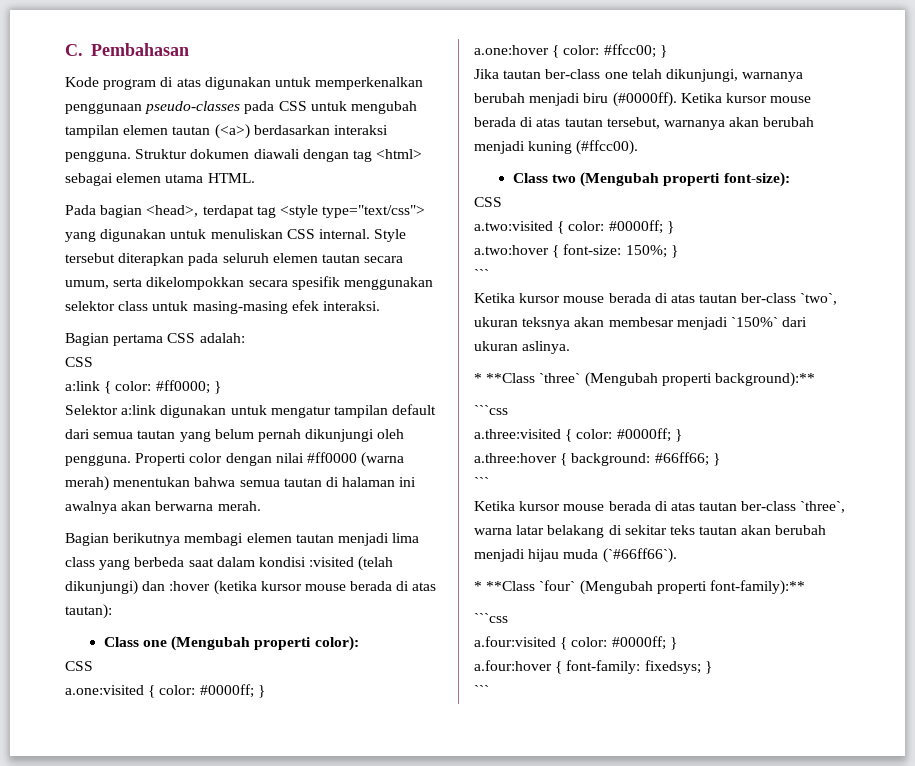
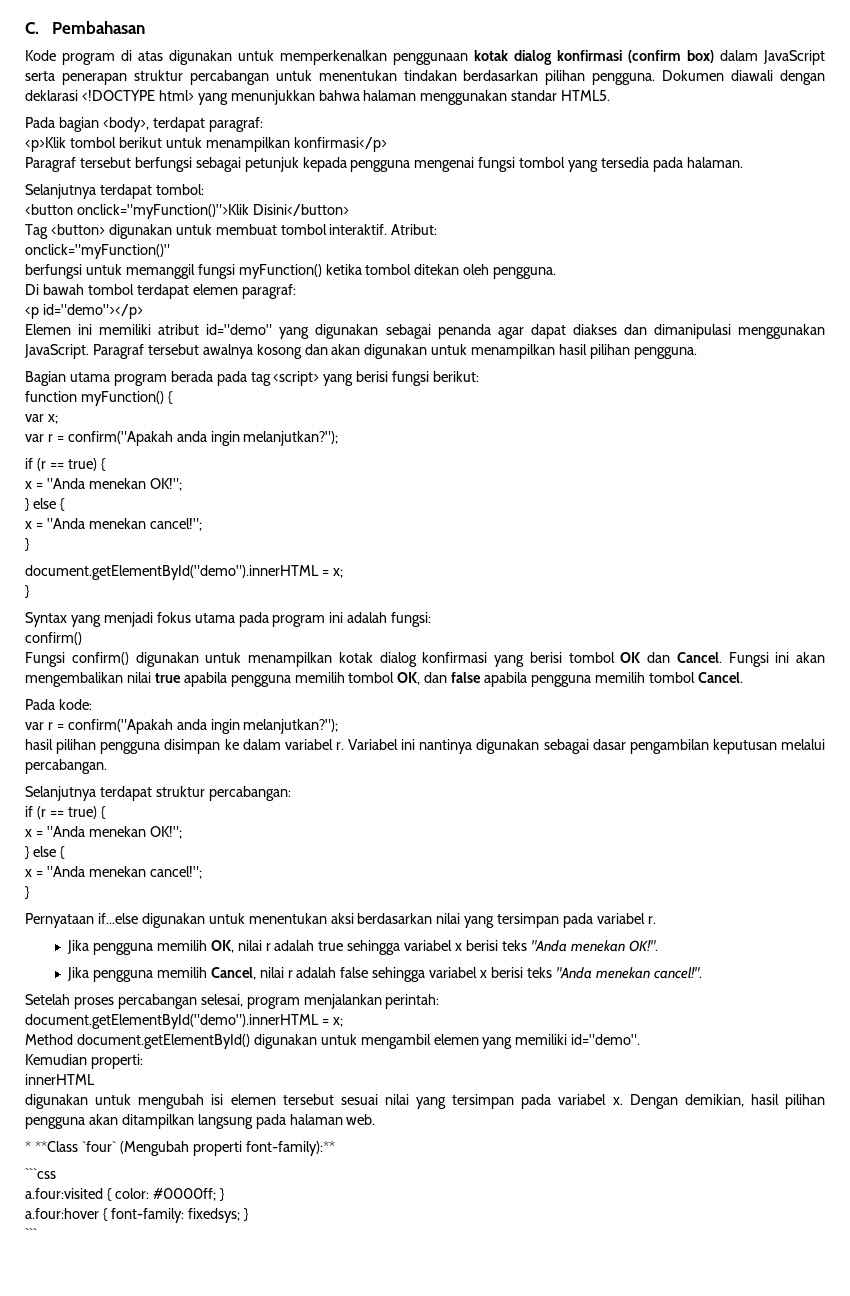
- Kode program di atas digunakan untuk memperkenalkan penggunaan pseudo-classes pada CSS untuk mengubah tampilan elemen tautan (<a>) berdasarkan interaksi pengguna. Struktur dokumen diawali dengan tag <html> sebagai elemen utama HTML.
- Pada bagian <head>, terdapat tag <style type="text/css"> yang digunakan untuk menuliskan CSS internal. Style tersebut diterapkan pada seluruh elemen tautan secara umum, serta dikelompokkan secara spesifik menggunakan selektor class untuk masing-masing efek interaksi.
- Bagian pertama CSS adalah:
- CSS
- a:link { color: #ff0000; }
- Selektor a:link digunakan untuk mengatur tampilan default dari semua tautan yang belum pernah dikunjungi oleh pengguna. Properti color dengan nilai #ff0000 (warna merah) menentukan bahwa semua tautan di halaman ini awalnya akan berwarna merah.
- Bagian berikutnya membagi elemen tautan menjadi lima class yang berbeda saat dalam kondisi :visited (telah dikunjungi) dan :hover (ketika kursor mouse berada di atas tautan):
- Class one (Mengubah properti color):
- CSS
- a.one:visited { color: #0000ff; }
- a.one:hover { color: #ffcc00; }
- Jika tautan ber-class one telah dikunjungi, warnanya berubah menjadi biru (#0000ff). Ketika kursor mouse berada di atas tautan tersebut, warnanya akan berubah menjadi kuning (#ffcc00).
- Class two (Mengubah properti font-size):
- CSS
- a.two:visited { color: #0000ff; }
- a.two:hover { font-size: 150%; }
- ```
- Ketika kursor mouse berada di atas tautan ber-class `two`, ukuran teksnya akan membesar menjadi `150%` dari ukuran aslinya.
- * **Class `three` (Mengubah properti background):**
- ```css
- a.three:visited { color: #0000ff; }
- a.three:hover { background: #66ff66; }
- ```
- Ketika kursor mouse berada di atas tautan ber-class `three`, warna latar belakang di sekitar teks tautan akan berubah menjadi hijau muda (`#66ff66`).
+ Kode program di atas digunakan untuk memperkenalkan penggunaan kotak dialog konfirmasi (confirm box) dalam JavaScript serta penerapan struktur percabangan untuk menentukan tindakan berdasarkan pilihan pengguna. Dokumen diawali dengan deklarasi <!DOCTYPE html> yang menunjukkan bahwa halaman menggunakan standar HTML5.
+ Pada bagian <body>, terdapat paragraf:
+ <p>Klik tombol berikut untuk menampilkan konfirmasi</p>
+ Paragraf tersebut berfungsi sebagai petunjuk kepada pengguna mengenai fungsi tombol yang tersedia pada halaman.
+ Selanjutnya terdapat tombol:
+ <button onclick="myFunction()">Klik Disini</button>
+ Tag <button> digunakan untuk membuat tombol interaktif. Atribut:
+ onclick="myFunction()"
+ berfungsi untuk memanggil fungsi myFunction() ketika tombol ditekan oleh pengguna.
+ Di bawah tombol terdapat elemen paragraf:
+ <p id="demo"></p>
+ Elemen ini memiliki atribut id="demo" yang digunakan sebagai penanda agar dapat diakses dan dimanipulasi menggunakan JavaScript. Paragraf tersebut awalnya kosong dan akan digunakan untuk menampilkan hasil pilihan pengguna.
+ Bagian utama program berada pada tag <script> yang berisi fungsi berikut:
+ function myFunction() {
+ var x;
+ var r = confirm("Apakah anda ingin melanjutkan?");
+ if (r == true) {
+ x = "Anda menekan OK!";
+ } else {
+ x = "Anda menekan cancel!";
+ }
+ document.getElementById("demo").innerHTML = x;
+ }
+ Syntax yang menjadi fokus utama pada program ini adalah fungsi:
+ confirm()
+ Fungsi confirm() digunakan untuk menampilkan kotak dialog konfirmasi yang berisi tombol OK dan Cancel. Fungsi ini akan mengembalikan nilai true apabila pengguna memilih tombol OK, dan false apabila pengguna memilih tombol Cancel.
+ Pada kode:
+ var r = confirm("Apakah anda ingin melanjutkan?");
+ hasil pilihan pengguna disimpan ke dalam variabel r. Variabel ini nantinya digunakan sebagai dasar pengambilan keputusan melalui percabangan.
+ Selanjutnya terdapat struktur percabangan:
+ if (r == true) {
+ x = "Anda menekan OK!";
+ } else {
+ x = "Anda menekan cancel!";
+ }
+ Pernyataan if...else digunakan untuk menentukan aksi berdasarkan nilai yang tersimpan pada variabel r.
+ Jika pengguna memilih OK, nilai r adalah true sehingga variabel x berisi teks "Anda menekan OK!".
+ Jika pengguna memilih Cancel, nilai r adalah false sehingga variabel x berisi teks "Anda menekan cancel!".
+ Setelah proses percabangan selesai, program menjalankan perintah:
+ document.getElementById("demo").innerHTML = x;
+ Method document.getElementById() digunakan untuk mengambil elemen yang memiliki id="demo".
+ Kemudian properti:
+ innerHTML
+ digunakan untuk mengubah isi elemen tersebut sesuai nilai yang tersimpan pada variabel x. Dengan demikian, hasil pilihan pengguna akan ditampilkan langsung pada halaman web.

